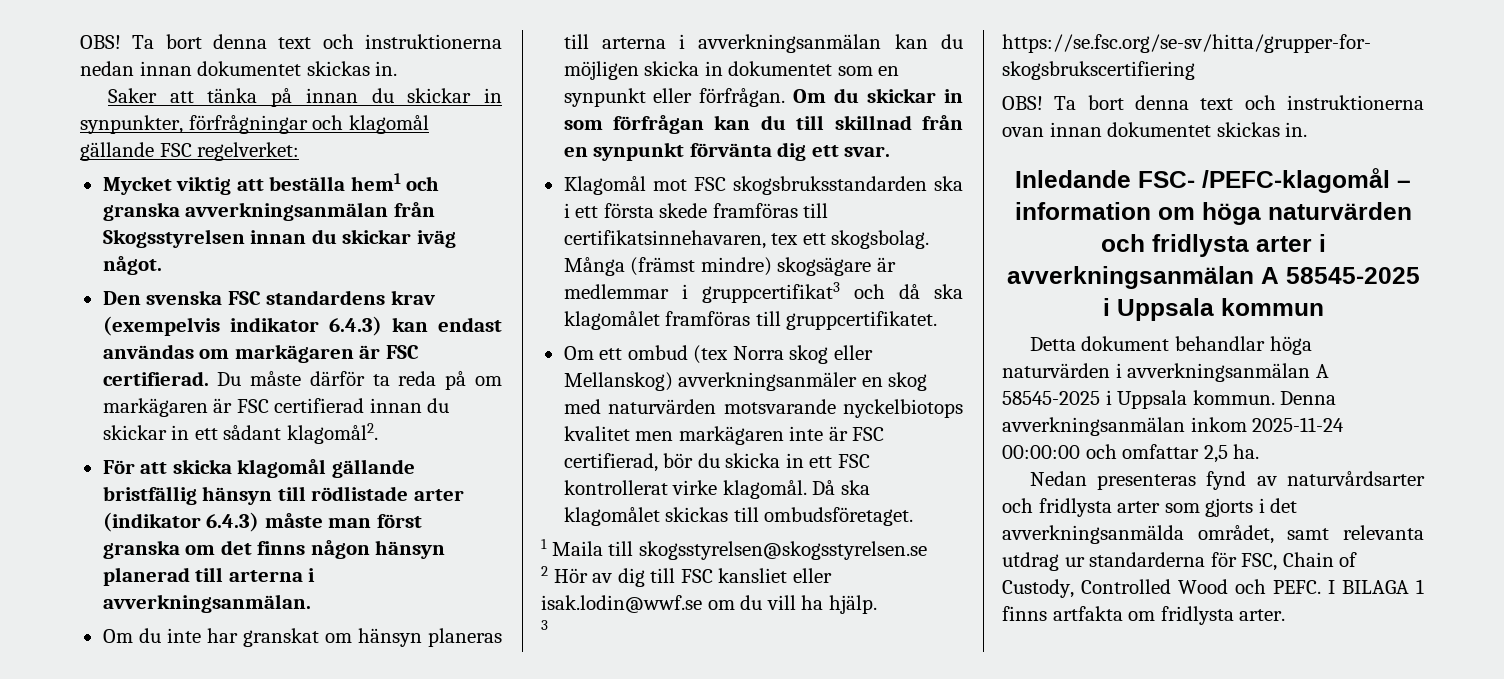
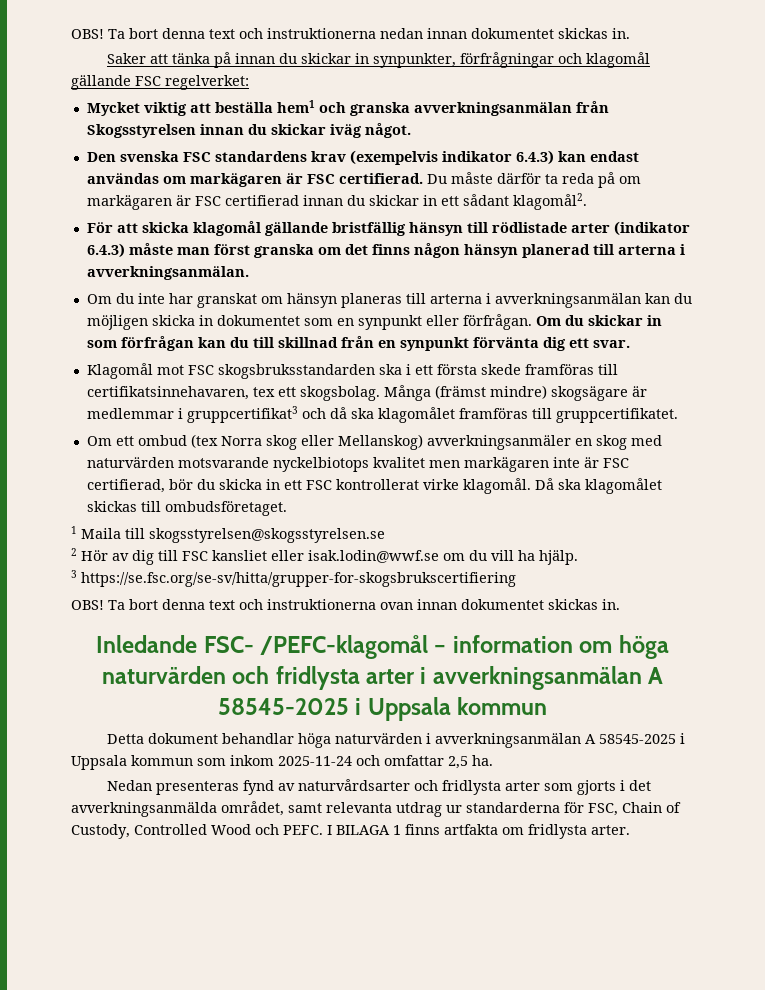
- Detta dokument behandlar höga naturvärden i avverkningsanmälan A 58545-2025 i Uppsala kommun. Denna avverkningsanmälan inkom 2025-11-24 00:00:00 och omfattar 2,5 ha.
+ Detta dokument behandlar höga naturvärden i avverkningsanmälan A 58545-2025 i Uppsala kommun som inkom 2025-11-24 och omfattar 2,5 ha.

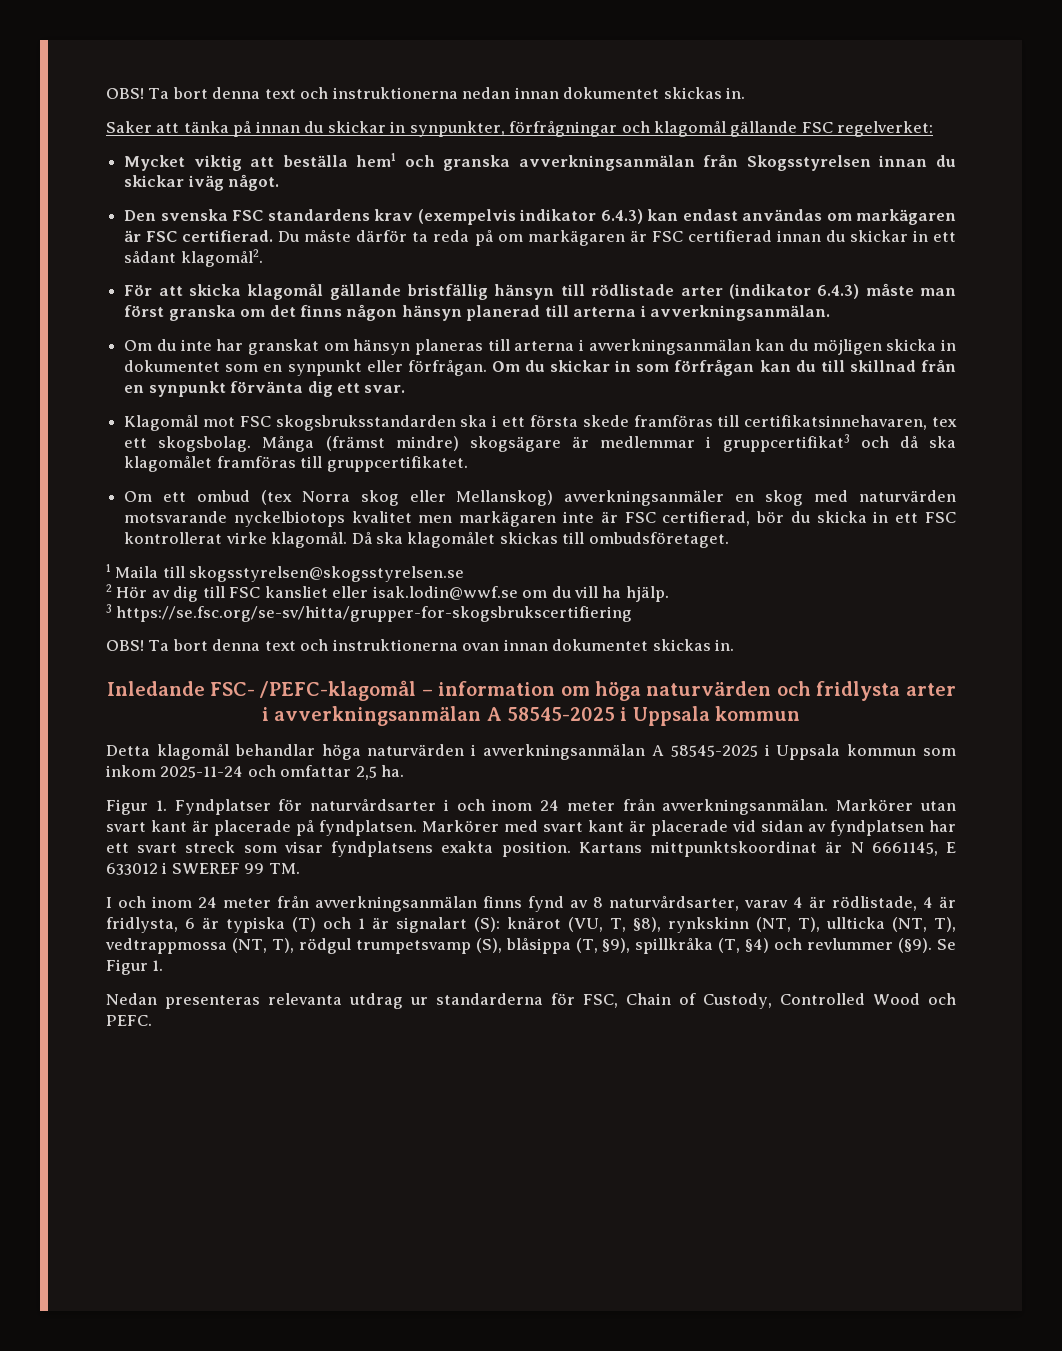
- Detta dokument behandlar höga naturvärden i avverkningsanmälan A 58545-2025 i Uppsala kommun som inkom 2025-11-24 och omfattar 2,5 ha.
+ Detta klagomål behandlar höga naturvärden i avverkningsanmälan A 58545-2025 i Uppsala kommun som inkom 2025-11-24 och omfattar 2,5 ha.
- Nedan presenteras fynd av naturvårdsarter och fridlysta arter som gjorts i det avverkningsanmälda området, samt relevanta utdrag ur standarderna för FSC, Chain of Custody, Controlled Wood och PEFC. I BILAGA 1 finns artfakta om fridlysta arter.
+ Figur 1. Fyndplatser för naturvårdsarter i och inom 24 meter från avverkningsanmälan. Markörer utan svart kant är placerade på fyndplatsen. Markörer med svart kant är placerade vid sidan av fyndplatsen har ett svart streck som visar fyndplatsens exakta position. Kartans mittpunktskoordinat är N 6661145, E 633012 i SWEREF 99 TM.
+ I och inom 24 meter från avverkningsanmälan finns fynd av 8 naturvårdsarter, varav 4 är rödlistade, 4 är fridlysta, 6 är typiska (T) och 1 är signalart (S): knärot (VU, T, §8), rynkskinn (NT, T), ullticka (NT, T), vedtrappmossa (NT, T), rödgul trumpetsvamp (S), blåsippa (T, §9), spillkråka (T, §4) och revlummer (§9). Se Figur 1.
+ Nedan presenteras relevanta utdrag ur standarderna för FSC, Chain of Custody, Controlled Wood och PEFC.

